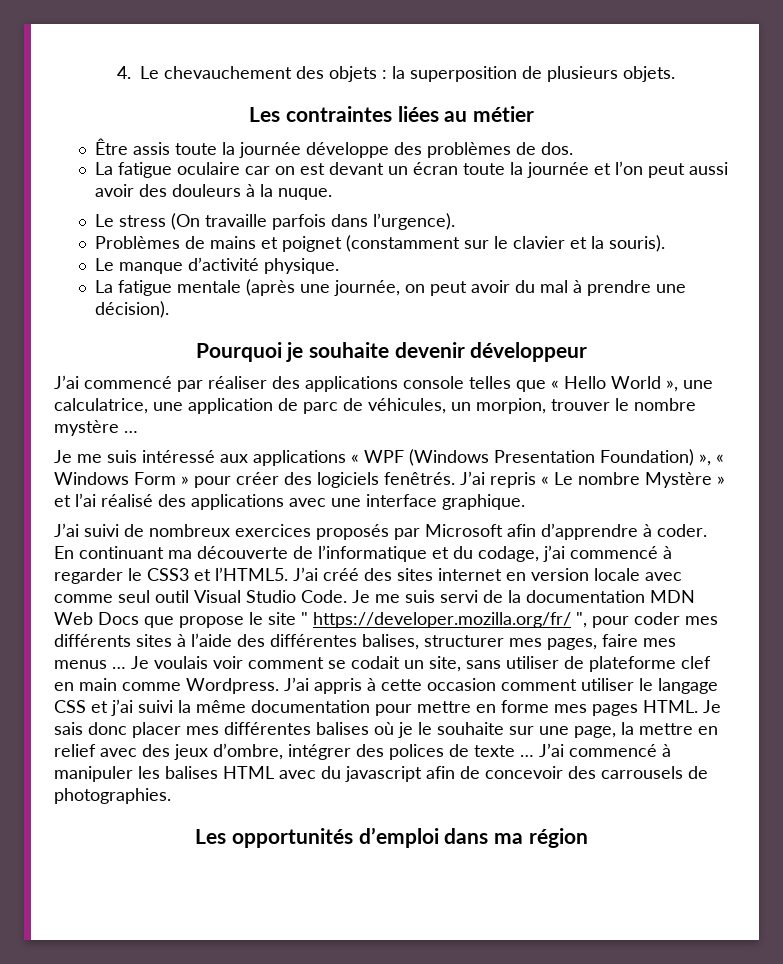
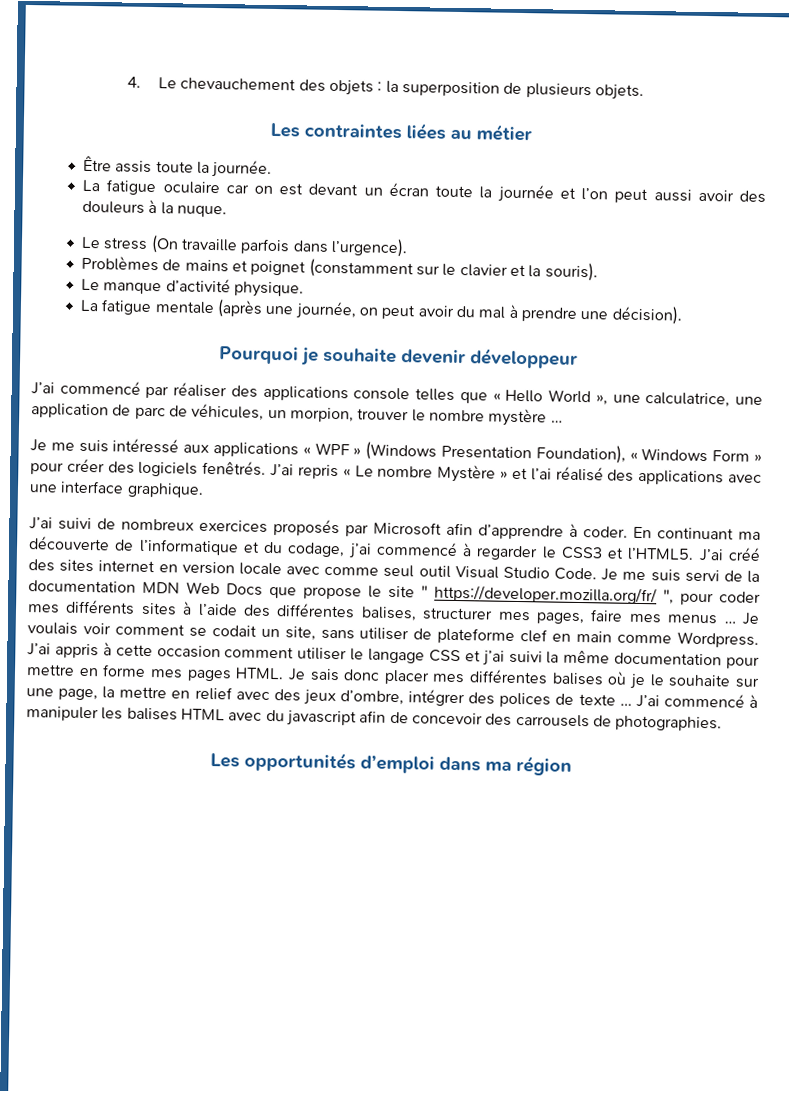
- Être assis toute la journée développe des problèmes de dos.
+ Être assis toute la journée.
- Je me suis intéressé aux applications « WPF (Windows Presentation Foundation) », « Windows Form » pour créer des logiciels fenêtrés.
+ Je me suis intéressé aux applications « WPF » (Windows Presentation Foundation), « Windows Form » pour créer des logiciels fenêtrés.

